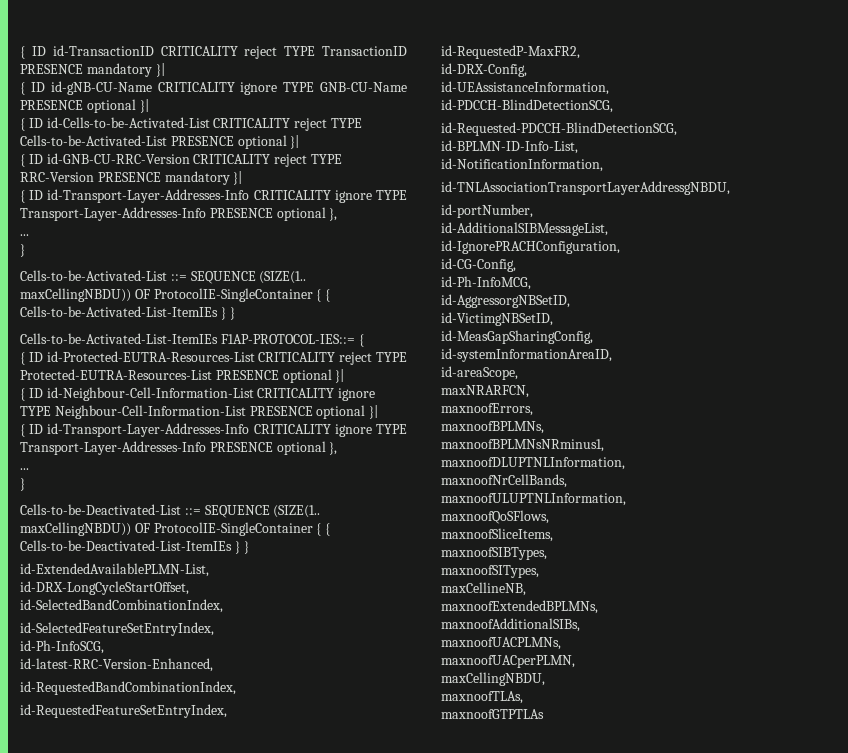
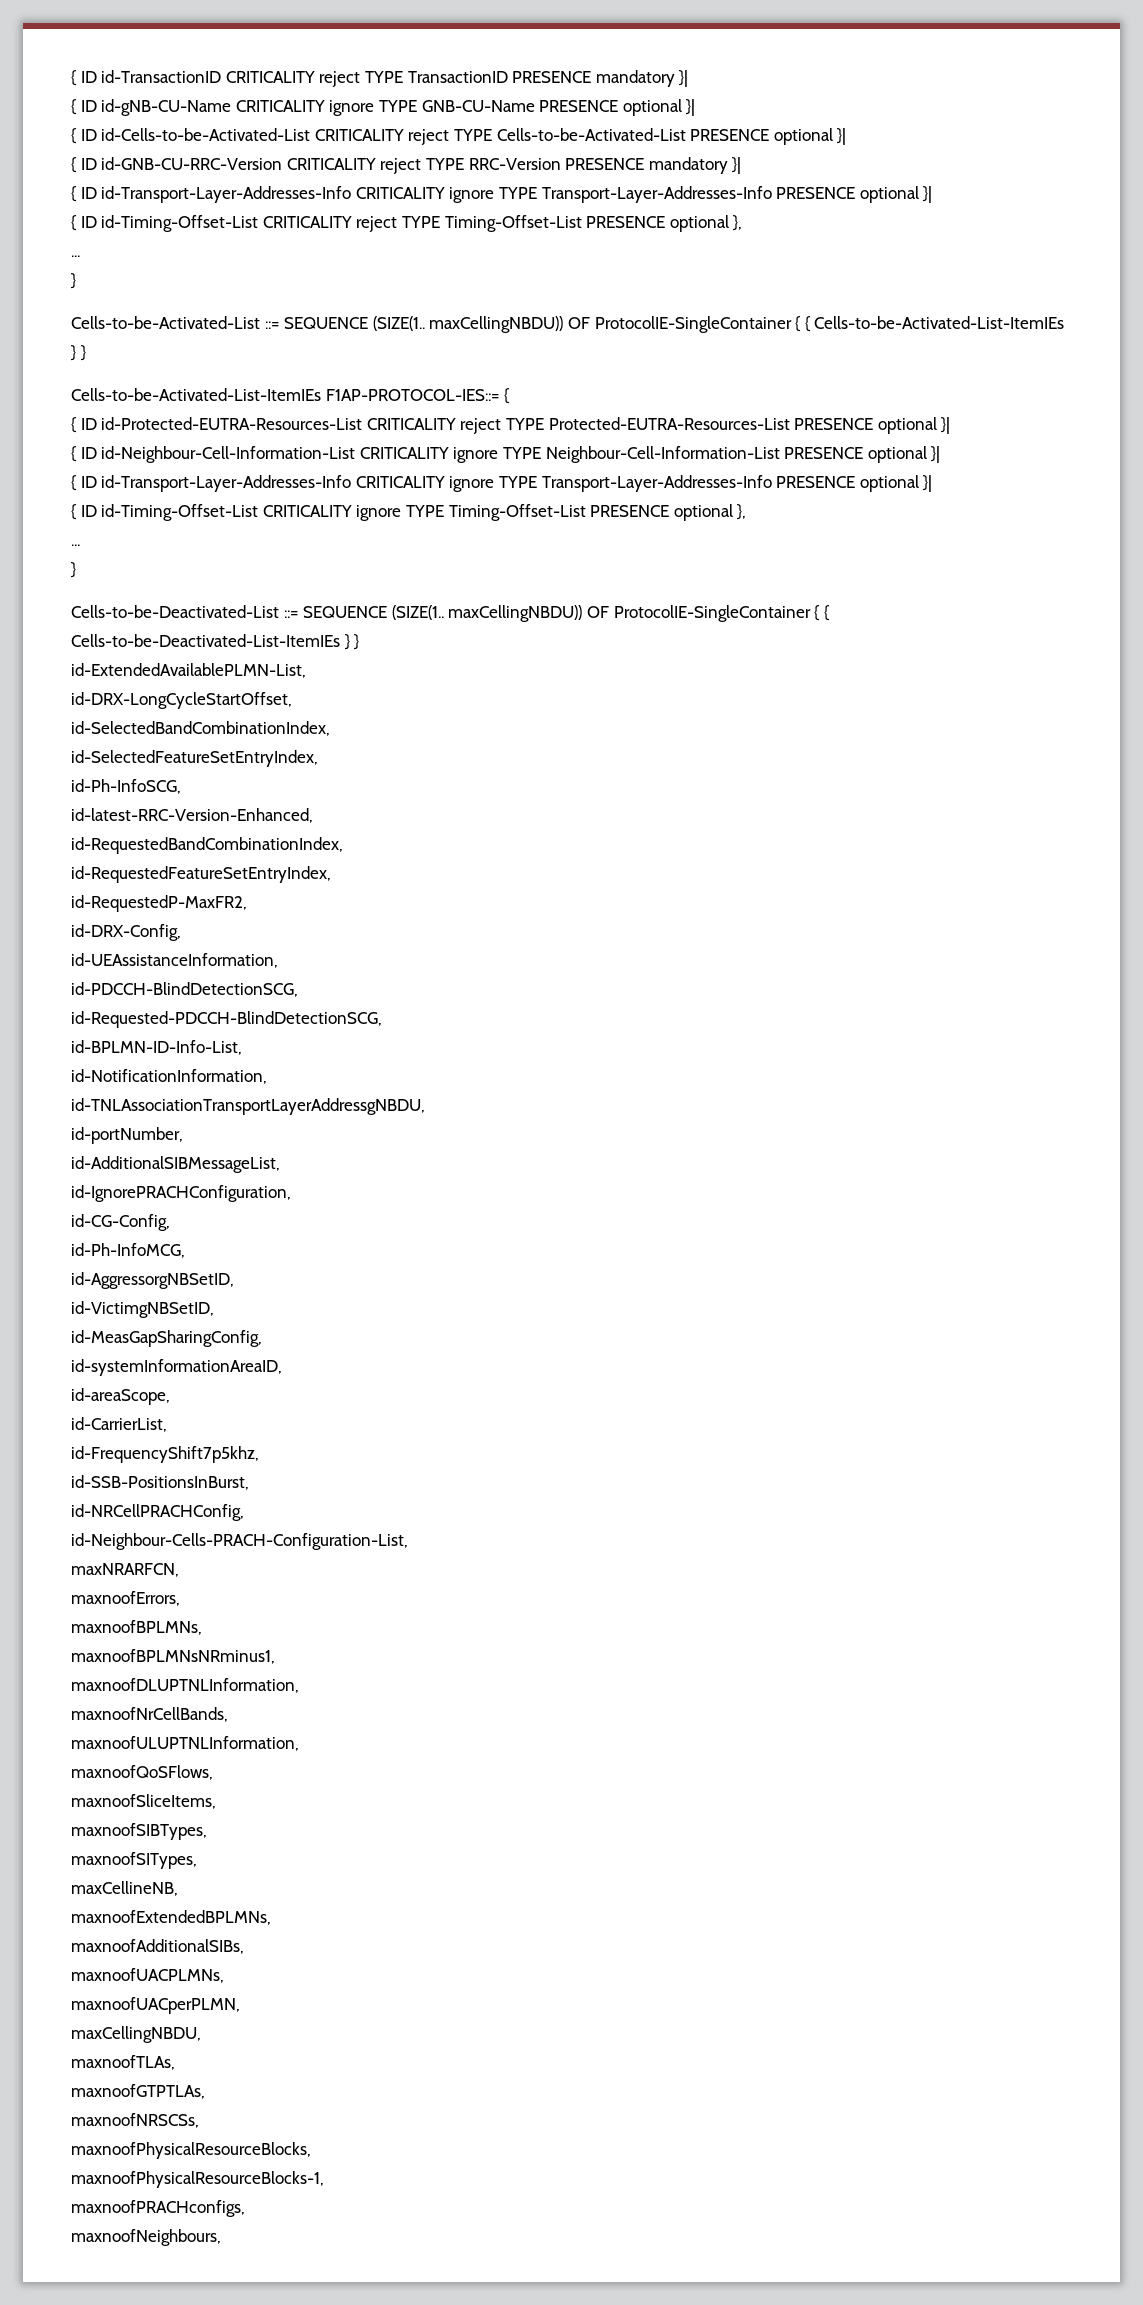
  { ID id-GNB-CU-RRC-Version CRITICALITY reject TYPE RRC-Version PRESENCE mandatory }|
- { ID id-Transport-Layer-Addresses-Info CRITICALITY ignore TYPE Transport-Layer-Addresses-Info PRESENCE optional },
+ { ID id-Transport-Layer-Addresses-Info CRITICALITY ignore TYPE Transport-Layer-Addresses-Info PRESENCE optional }|
+ { ID id-Timing-Offset-List CRITICALITY reject TYPE Timing-Offset-List PRESENCE optional },
  { ID id-Neighbour-Cell-Information-List CRITICALITY ignore TYPE Neighbour-Cell-Information-List PRESENCE optional }|
- { ID id-Transport-Layer-Addresses-Info CRITICALITY ignore TYPE Transport-Layer-Addresses-Info PRESENCE optional },
+ { ID id-Transport-Layer-Addresses-Info CRITICALITY ignore TYPE Transport-Layer-Addresses-Info PRESENCE optional }|
+ { ID id-Timing-Offset-List CRITICALITY ignore TYPE Timing-Offset-List PRESENCE optional },
+ id-CarrierList,
+ id-FrequencyShift7p5khz,
+ id-SSB-PositionsInBurst,
+ id-NRCellPRACHConfig,
+ id-Neighbour-Cells-PRACH-Configuration-List,
- maxnoofGTPTLAs
+ maxnoofGTPTLAs,
+ maxnoofNRSCSs,
+ maxnoofPhysicalResourceBlocks,
+ maxnoofPhysicalResourceBlocks-1,
+ maxnoofPRACHconfigs,
+ maxnoofNeighbours,

